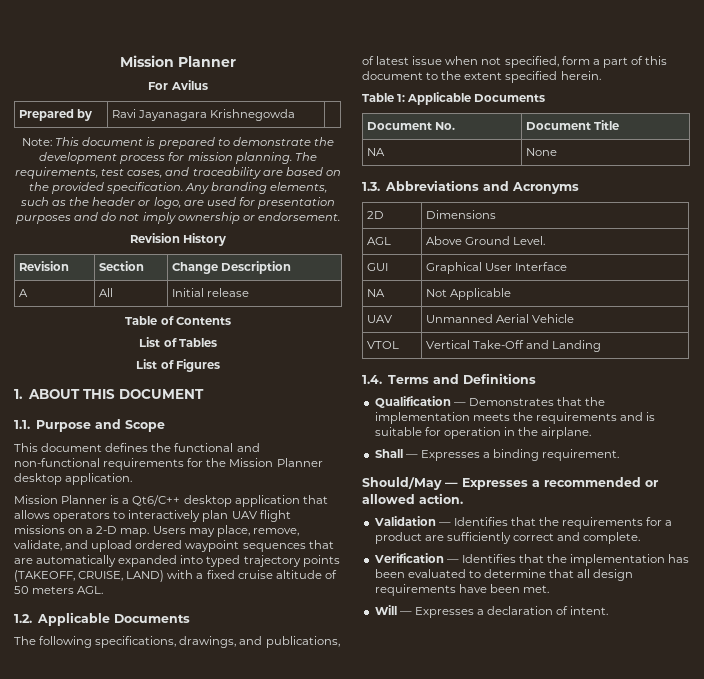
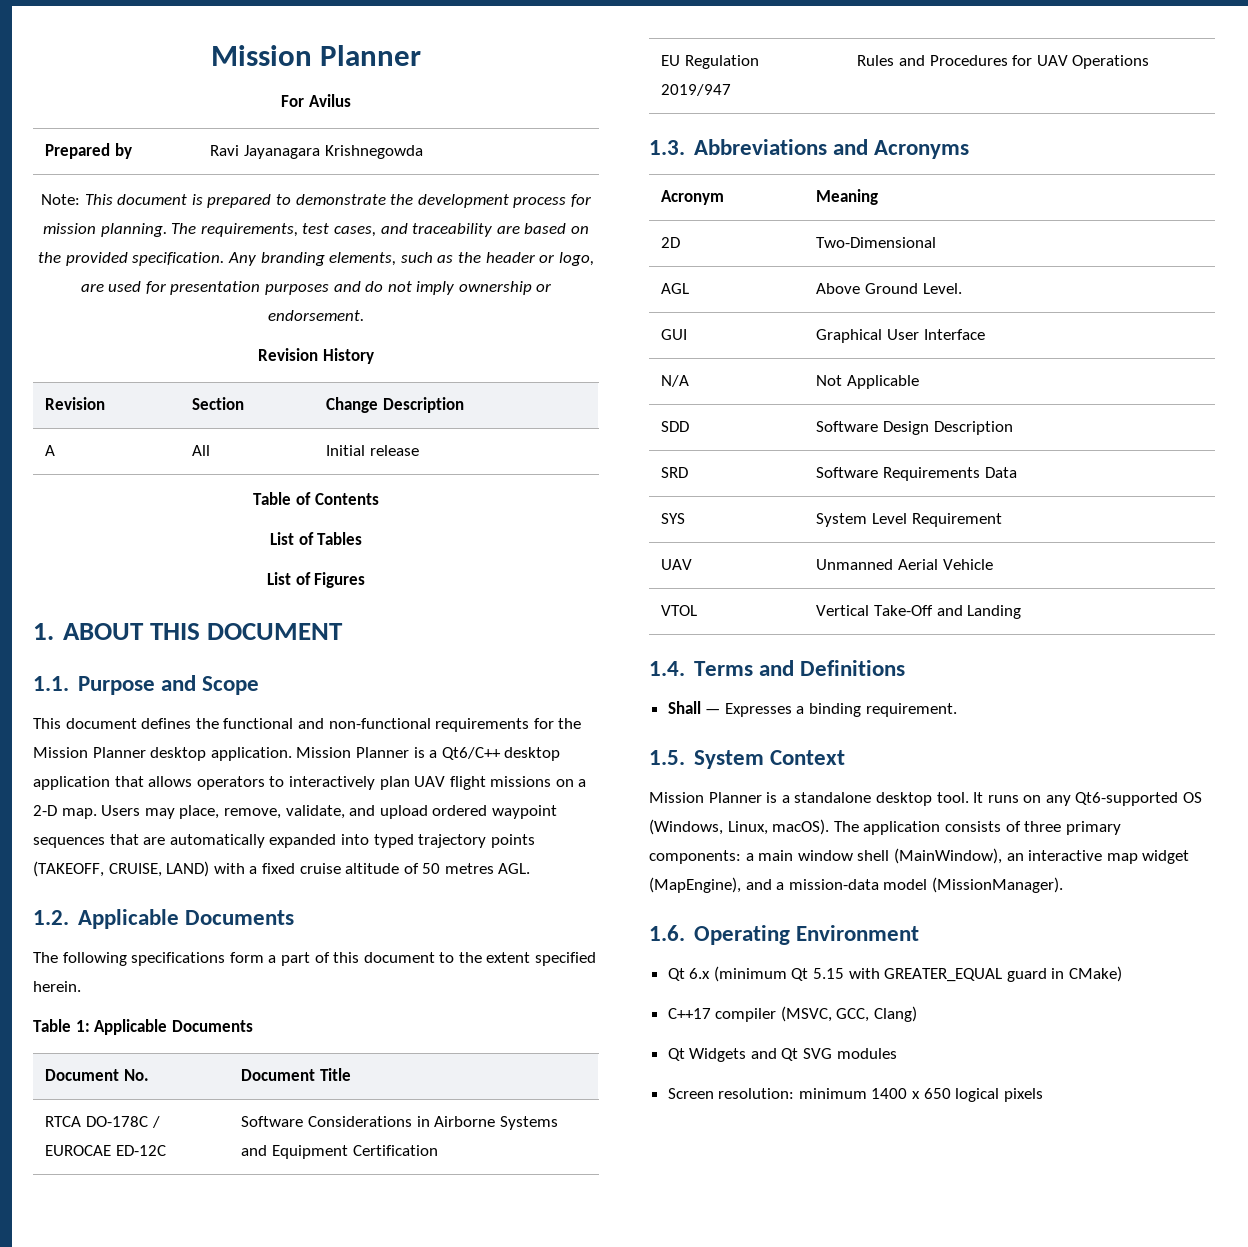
- This document defines the functional and non-functional requirements for the Mission Planner desktop application.
- Mission Planner is a Qt6/C++ desktop application that allows operators to interactively plan UAV flight missions on a 2-D map.
+ This document defines the functional and non-functional requirements for the Mission Planner desktop application. Mission Planner is a Qt6/C++ desktop application that allows operators to interactively plan UAV flight missions on a 2-D map.
- Users may place, remove, validate, and upload ordered waypoint sequences that are automatically expanded into typed trajectory points (TAKEOFF, CRUISE, LAND) with a fixed cruise altitude of 50 meters AGL.
+ Users may place, remove, validate, and upload ordered waypoint sequences that are automatically expanded into typed trajectory points (TAKEOFF, CRUISE, LAND) with a fixed cruise altitude of 50 metres AGL.
- The following specifications, drawings, and publications, of latest issue when not specified, form a part of this document to the extent specified herein.
+ The following specifications form a part of this document to the extent specified herein.
- NA | None
+ RTCA DO-178C / EUROCAE ED-12C | Software Considerations in Airborne Systems and Equipment Certification
+ EU Regulation 2019/947 | Rules and Procedures for UAV Operations
+ Acronym | Meaning
- 2D | Dimensions
+ 2D | Two-Dimensional
- NA | Not Applicable
+ N/A | Not Applicable
+ SDD | Software Design Description
+ SRD | Software Requirements Data
+ SYS | System Level Requirement
- Qualification — Demonstrates that the implementation meets the requirements and is suitable for operation in the airplane.
- Should/May — Expresses a recommended or allowed action.
- Validation — Identifies that the requirements for a product are sufficiently correct and complete.
- Verification — Identifies that the implementation has been evaluated to determine that all design requirements have been met.
- Will — Expresses a declaration of intent.
+ 1.5. System Context
+ Mission Planner is a standalone desktop tool. It runs on any Qt6-supported OS (Windows, Linux, macOS). The application consists of three primary components: a main window shell (MainWindow), an interactive map widget (MapEngine), and a mission-data model (MissionManager).
+ 1.6. Operating Environment
+ Qt 6.x (minimum Qt 5.15 with GREATER_EQUAL guard in CMake)
+ C++17 compiler (MSVC, GCC, Clang)
+ Qt Widgets and Qt SVG modules
+ Screen resolution: minimum 1400 x 650 logical pixels

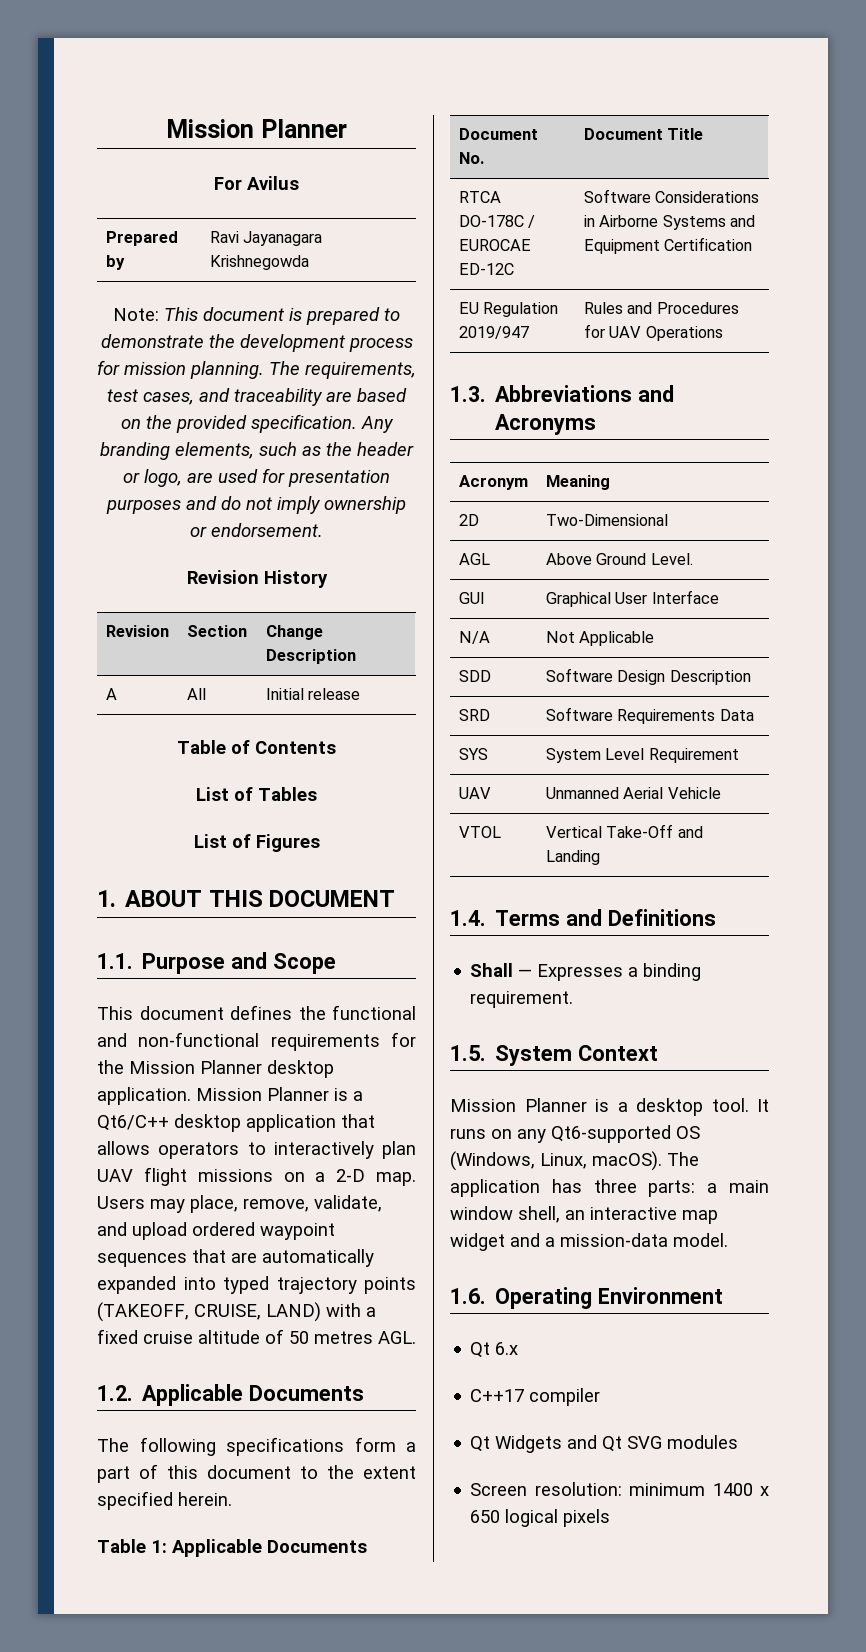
- Mission Planner is a standalone desktop tool.
+ Mission Planner is a desktop tool.
- The application consists of three primary components: a main window shell (MainWindow), an interactive map widget (MapEngine), and a mission-data model (MissionManager).
+ The application has three parts: a main window shell, an interactive map widget and a mission-data model.
- Qt 6.x (minimum Qt 5.15 with GREATER_EQUAL guard in CMake)
+ Qt 6.x
- C++17 compiler (MSVC, GCC, Clang)
+ C++17 compiler

